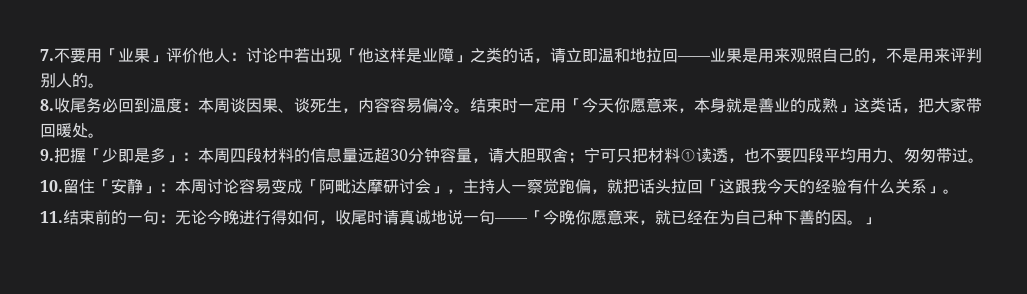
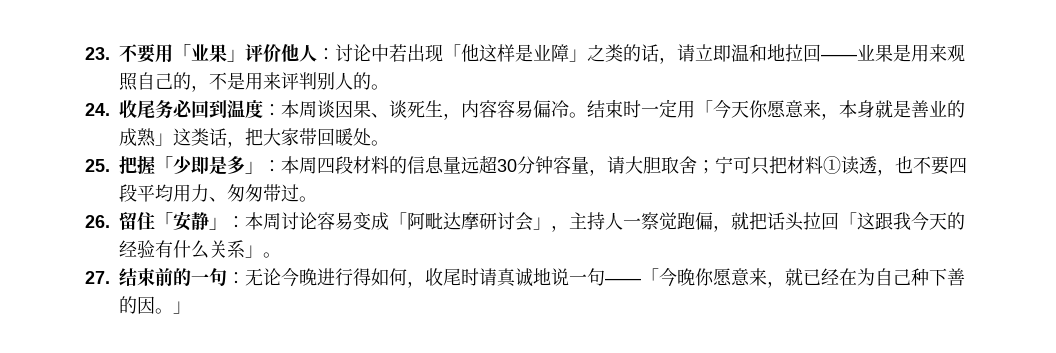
- 7.不要用「业果」评价他人：讨论中若出现「他这样是业障」之类的话，请立即温和地拉回——业果是用来观照自己的，不是用来评判别人的。
+ 23.不要用「业果」评价他人：讨论中若出现「他这样是业障」之类的话，请立即温和地拉回——业果是用来观照自己的，不是用来评判别人的。
- 8.收尾务必回到温度：本周谈因果、谈死生，内容容易偏冷。
+ 24.收尾务必回到温度：本周谈因果、谈死生，内容容易偏冷。
- 9.把握「少即是多」：本周四段材料的信息量远超30分钟容量，请大胆取舍；宁可只把材料①读透，也不要四段平均用力、匆匆带过。
+ 25.把握「少即是多」：本周四段材料的信息量远超30分钟容量，请大胆取舍；宁可只把材料①读透，也不要四段平均用力、匆匆带过。
- 10.留住「安静」：本周讨论容易变成「阿毗达摩研讨会」，主持人一察觉跑偏，就把话头拉回「这跟我今天的经验有什么关系」。
+ 26.留住「安静」：本周讨论容易变成「阿毗达摩研讨会」，主持人一察觉跑偏，就把话头拉回「这跟我今天的经验有什么关系」。
- 11.结束前的一句：无论今晚进行得如何，收尾时请真诚地说一句——「今晚你愿意来，就已经在为自己种下善的因。」
+ 27.结束前的一句：无论今晚进行得如何，收尾时请真诚地说一句——「今晚你愿意来，就已经在为自己种下善的因。」

